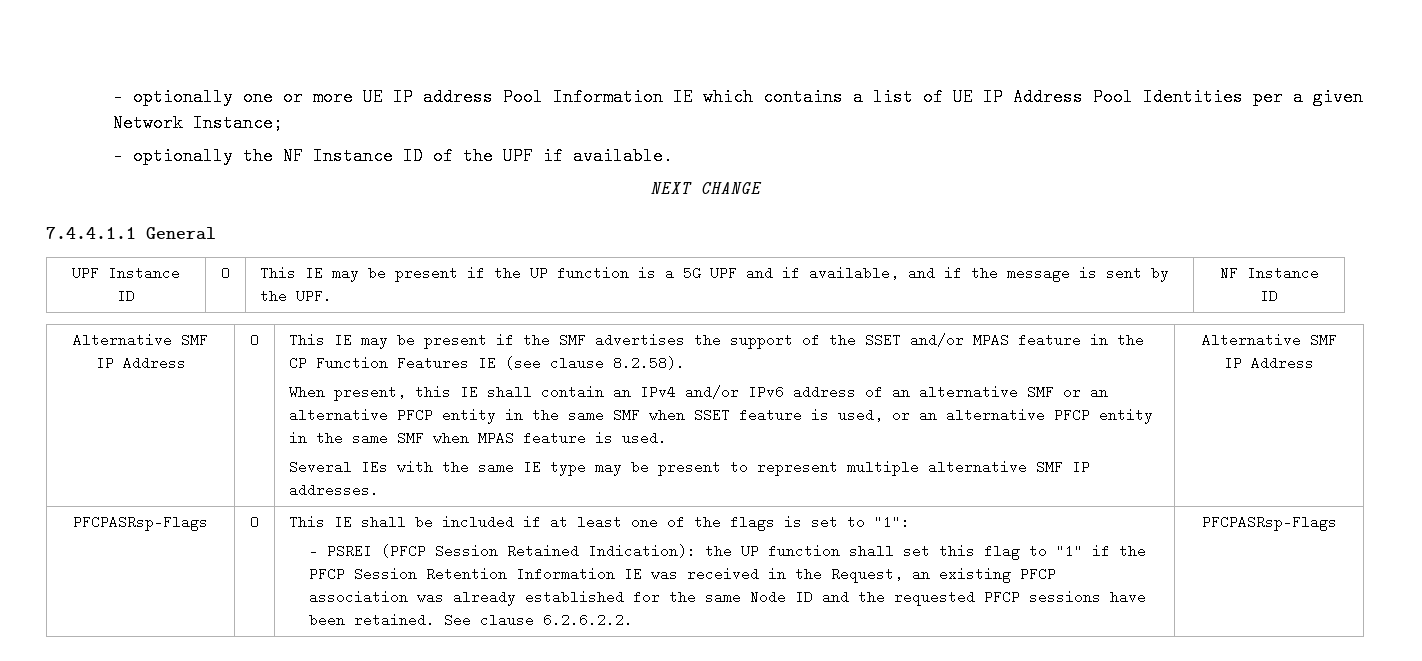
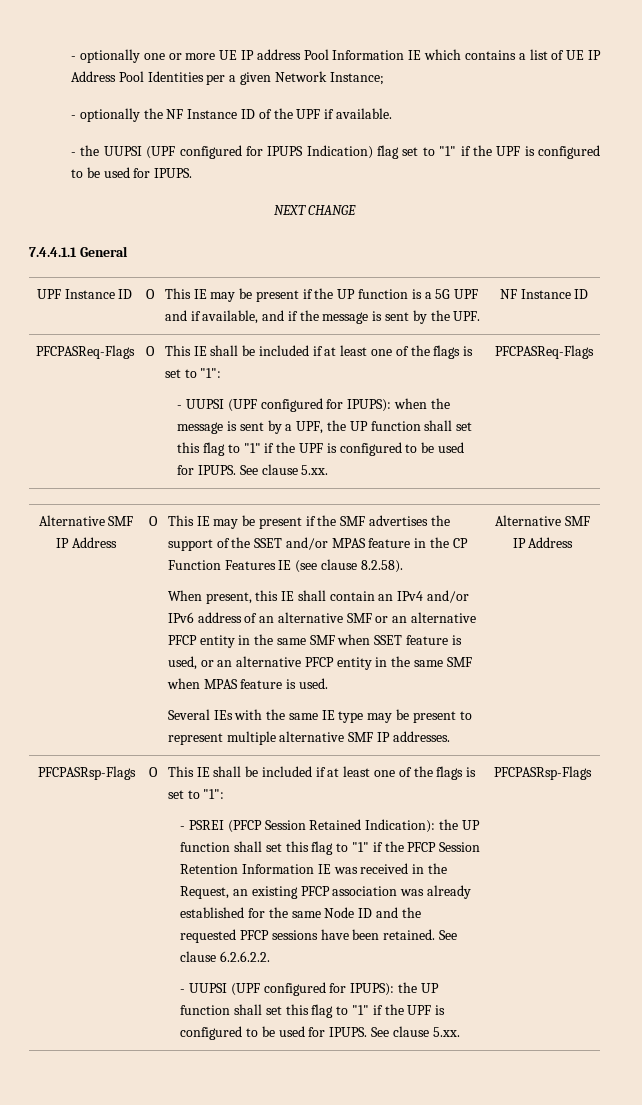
+ - the UUPSI (UPF configured for IPUPS Indication) flag set to "1" if the UPF is configured to be used for IPUPS.
+ PFCPASReq-Flags | O | This IE shall be included if at least one of the flags is set to "1":
+ - UUPSI (UPF configured for IPUPS): when the message is sent by a UPF, the UP function shall set this flag to "1" if the UPF is configured to be used for IPUPS. See clause 5.xx. | PFCPASReq-Flags
+ - UUPSI (UPF configured for IPUPS): the UP function shall set this flag to "1" if the UPF is configured to be used for IPUPS. See clause 5.xx.

